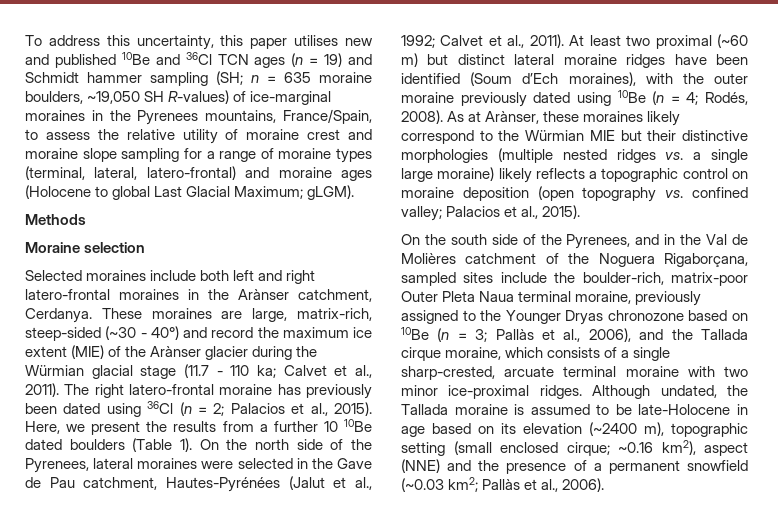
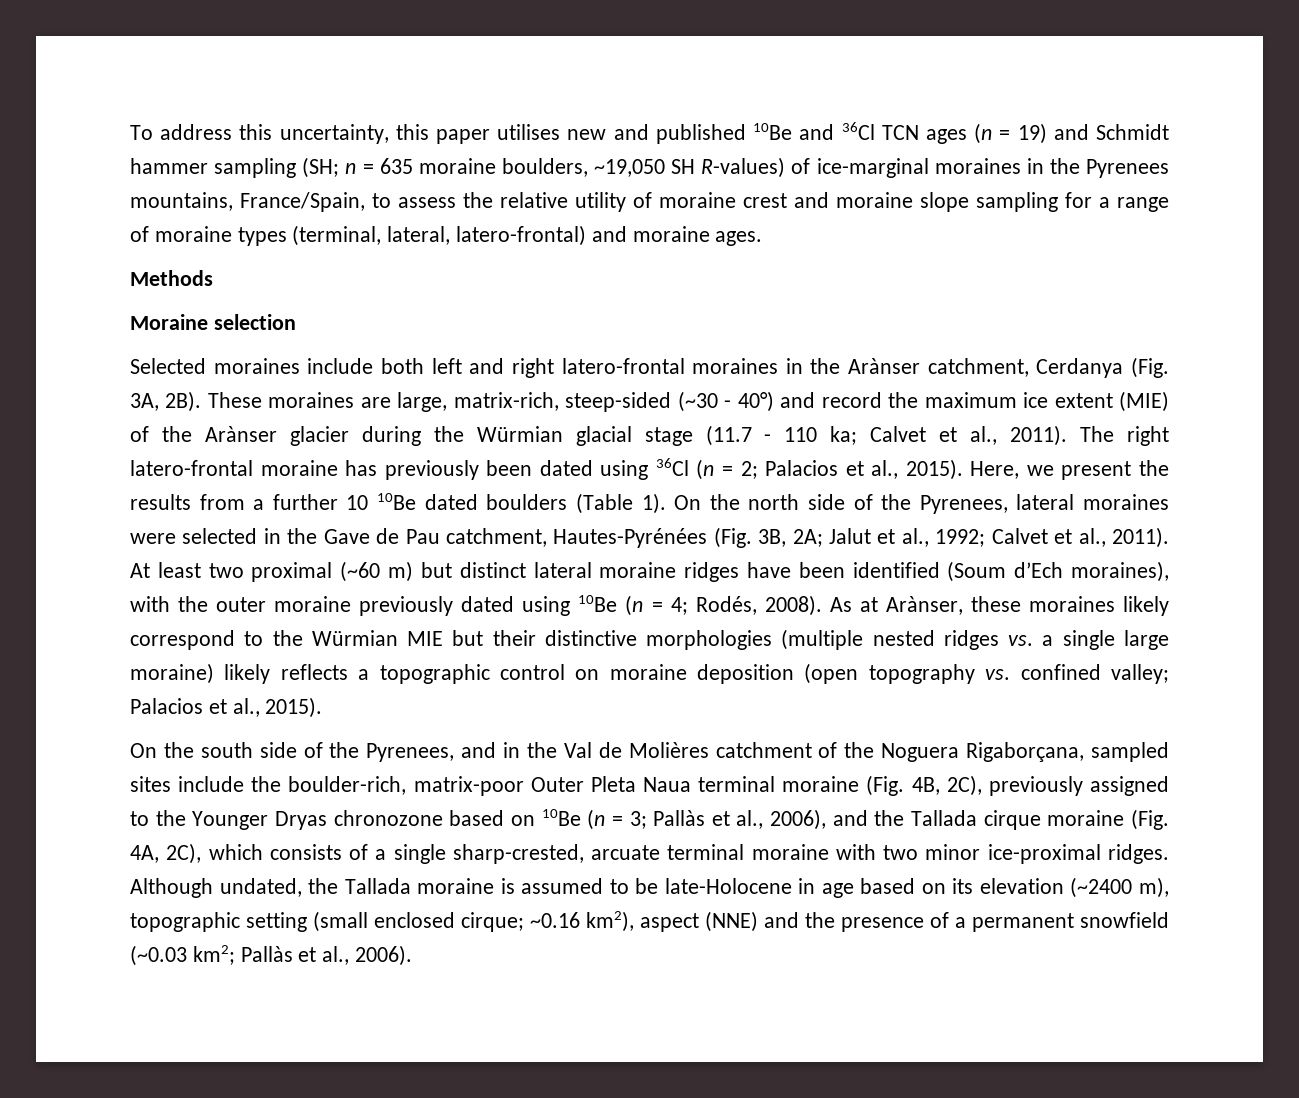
- n = 635 moraine boulders, ~19,050 SH R-values) of ice-marginal moraines in the Pyrenees mountains, France/Spain, to assess the relative utility of moraine crest and moraine slope sampling for a range of moraine types (terminal, lateral, latero-frontal) and moraine ages (Holocene to global Last Glacial Maximum; gLGM).
+ n = 635 moraine boulders, ~19,050 SH R-values) of ice-marginal moraines in the Pyrenees mountains, France/Spain, to assess the relative utility of moraine crest and moraine slope sampling for a range of moraine types (terminal, lateral, latero-frontal) and moraine ages.
- Selected moraines include both left and right latero-frontal moraines in the Arànser catchment, Cerdanya.
+ Selected moraines include both left and right latero-frontal moraines in the Arànser catchment, Cerdanya (Fig. 3A, 2B).
- On the north side of the Pyrenees, lateral moraines were selected in the Gave de Pau catchment, Hautes-Pyrénées (Jalut et al., 1992; Calvet et al., 2011).
+ On the north side of the Pyrenees, lateral moraines were selected in the Gave de Pau catchment, Hautes-Pyrénées (Fig. 3B, 2A; Jalut et al., 1992; Calvet et al., 2011).
- On the south side of the Pyrenees, and in the Val de Molières catchment of the Noguera Rigaborçana, sampled sites include the boulder-rich, matrix-poor Outer Pleta Naua terminal moraine, previously assigned to the Younger Dryas chronozone based on 10Be (n = 3;
+ On the south side of the Pyrenees, and in the Val de Molières catchment of the Noguera Rigaborçana, sampled sites include the boulder-rich, matrix-poor Outer Pleta Naua terminal moraine (Fig. 4B, 2C), previously assigned to the Younger Dryas chronozone based on 10Be (n = 3;
- Pallàs et al., 2006), and the Tallada cirque moraine, which consists of a single sharp-crested, arcuate terminal moraine with two minor ice-proximal ridges.
+ Pallàs et al., 2006), and the Tallada cirque moraine (Fig. 4A, 2C), which consists of a single sharp-crested, arcuate terminal moraine with two minor ice-proximal ridges.

